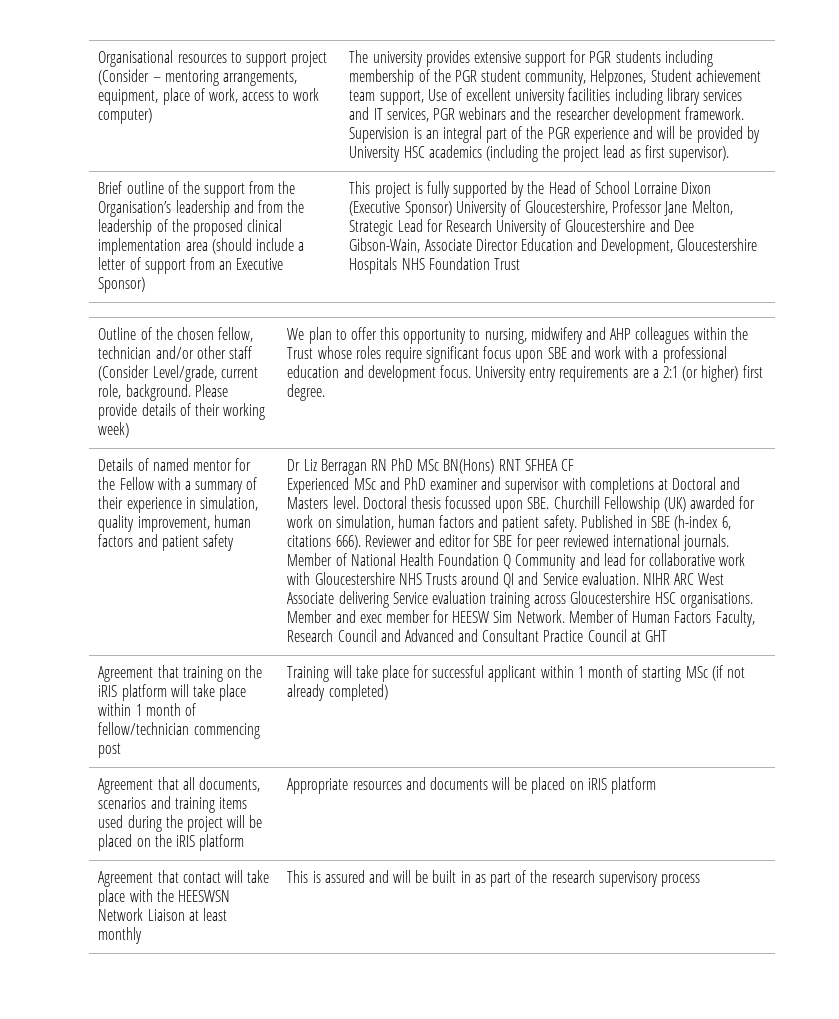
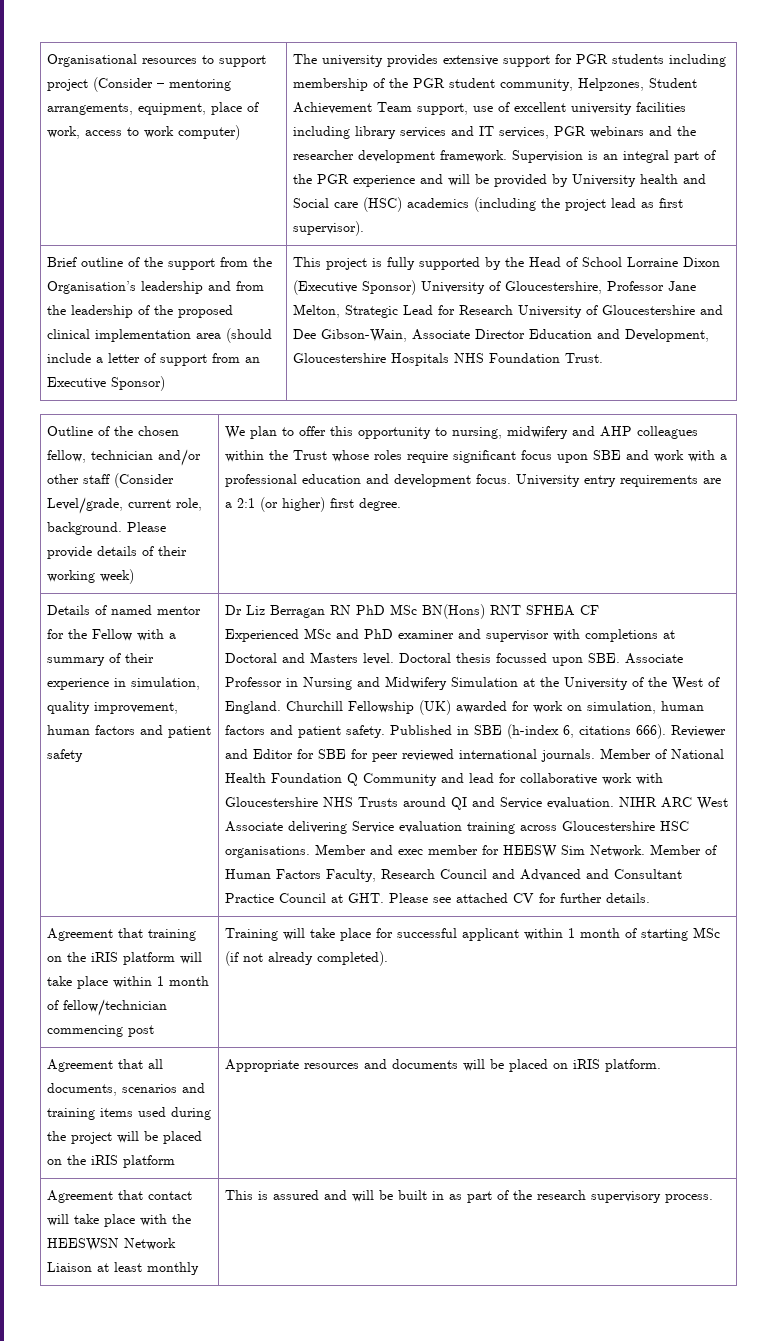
- The university provides extensive support for PGR students including membership of the PGR student community, Helpzones, Student achievement team support, Use of excellent university facilities including library services and IT services, PGR webinars and the researcher development framework.
+ The university provides extensive support for PGR students including membership of the PGR student community, Helpzones, Student Achievement Team support, use of excellent university facilities including library services and IT services, PGR webinars and the researcher development framework.
- Supervision is an integral part of the PGR experience and will be provided by University HSC academics (including the project lead as first supervisor).
+ Supervision is an integral part of the PGR experience and will be provided by University health and Social care (HSC) academics (including the project lead as first supervisor).
- This project is fully supported by the Head of School Lorraine Dixon (Executive Sponsor) University of Gloucestershire, Professor Jane Melton, Strategic Lead for Research University of Gloucestershire and Dee Gibson-Wain, Associate Director Education and Development, Gloucestershire Hospitals NHS Foundation Trust
+ This project is fully supported by the Head of School Lorraine Dixon (Executive Sponsor) University of Gloucestershire, Professor Jane Melton, Strategic Lead for Research University of Gloucestershire and Dee Gibson-Wain, Associate Director Education and Development, Gloucestershire Hospitals NHS Foundation Trust.
- Doctoral thesis focussed upon SBE. Churchill Fellowship (UK) awarded for work on simulation, human factors and patient safety.
+ Doctoral thesis focussed upon SBE. Associate Professor in Nursing and Midwifery Simulation at the University of the West of England. Churchill Fellowship (UK) awarded for work on simulation, human factors and patient safety.
- Reviewer and editor for SBE for peer reviewed international journals.
+ Reviewer and Editor for SBE for peer reviewed international journals.
- Member of Human Factors Faculty, Research Council and Advanced and Consultant Practice Council at GHT
+ Member of Human Factors Faculty, Research Council and Advanced and Consultant Practice Council at GHT. Please see attached CV for further details.
- Agreement that training on the iRIS platform will take place within 1 month of fellow/technician commencing post | Training will take place for successful applicant within 1 month of starting MSc (if not already completed)
+ Agreement that training on the iRIS platform will take place within 1 month of fellow/technician commencing post | Training will take place for successful applicant within 1 month of starting MSc (if not already completed).
- Agreement that all documents, scenarios and training items used during the project will be placed on the iRIS platform | Appropriate resources and documents will be placed on iRIS platform
+ Agreement that all documents, scenarios and training items used during the project will be placed on the iRIS platform | Appropriate resources and documents will be placed on iRIS platform.
- Agreement that contact will take place with the HEESWSN Network Liaison at least monthly | This is assured and will be built in as part of the research supervisory process
+ Agreement that contact will take place with the HEESWSN Network Liaison at least monthly | This is assured and will be built in as part of the research supervisory process.

